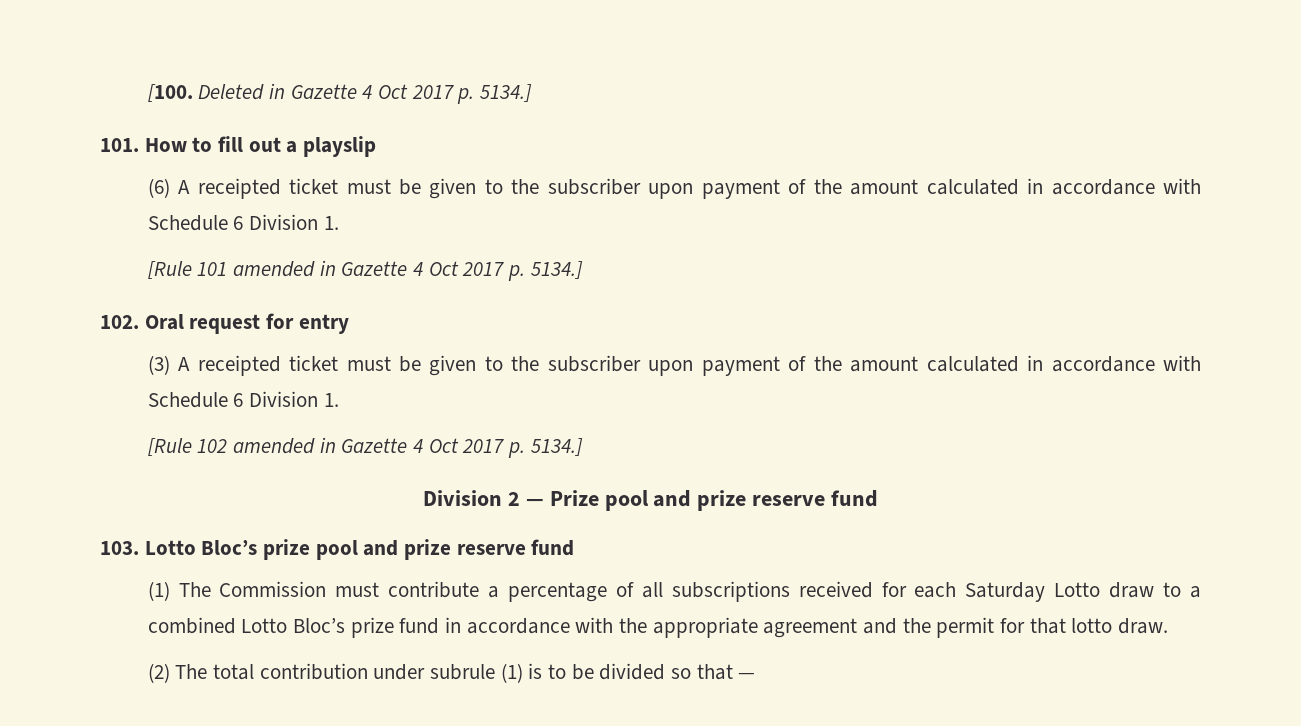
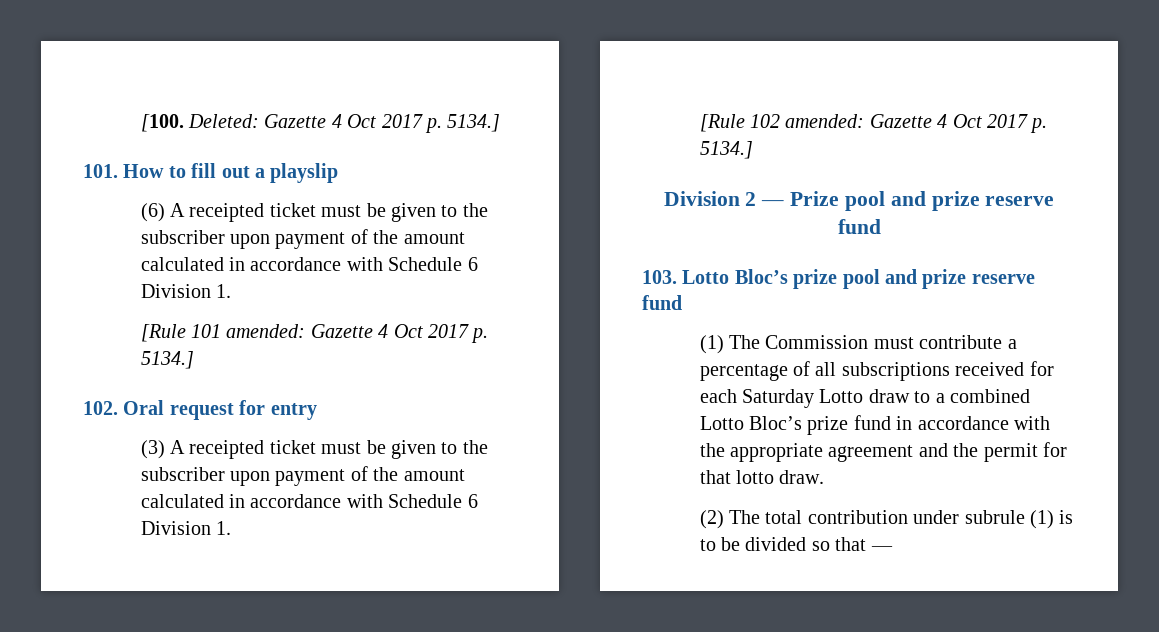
- [100. Deleted in Gazette 4 Oct 2017 p. 5134.]
+ [100. Deleted: Gazette 4 Oct 2017 p. 5134.]
- [Rule 101 amended in Gazette 4 Oct 2017 p. 5134.]
+ [Rule 101 amended: Gazette 4 Oct 2017 p. 5134.]
- [Rule 102 amended in Gazette 4 Oct 2017 p. 5134.]
+ [Rule 102 amended: Gazette 4 Oct 2017 p. 5134.]

